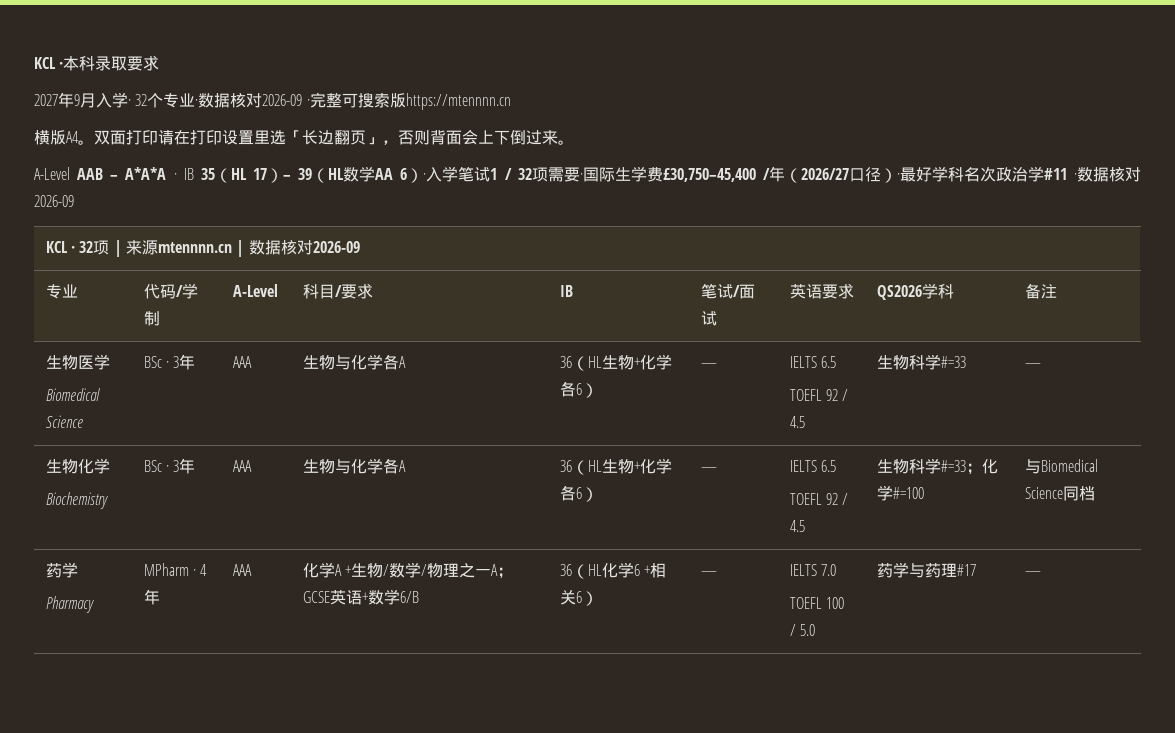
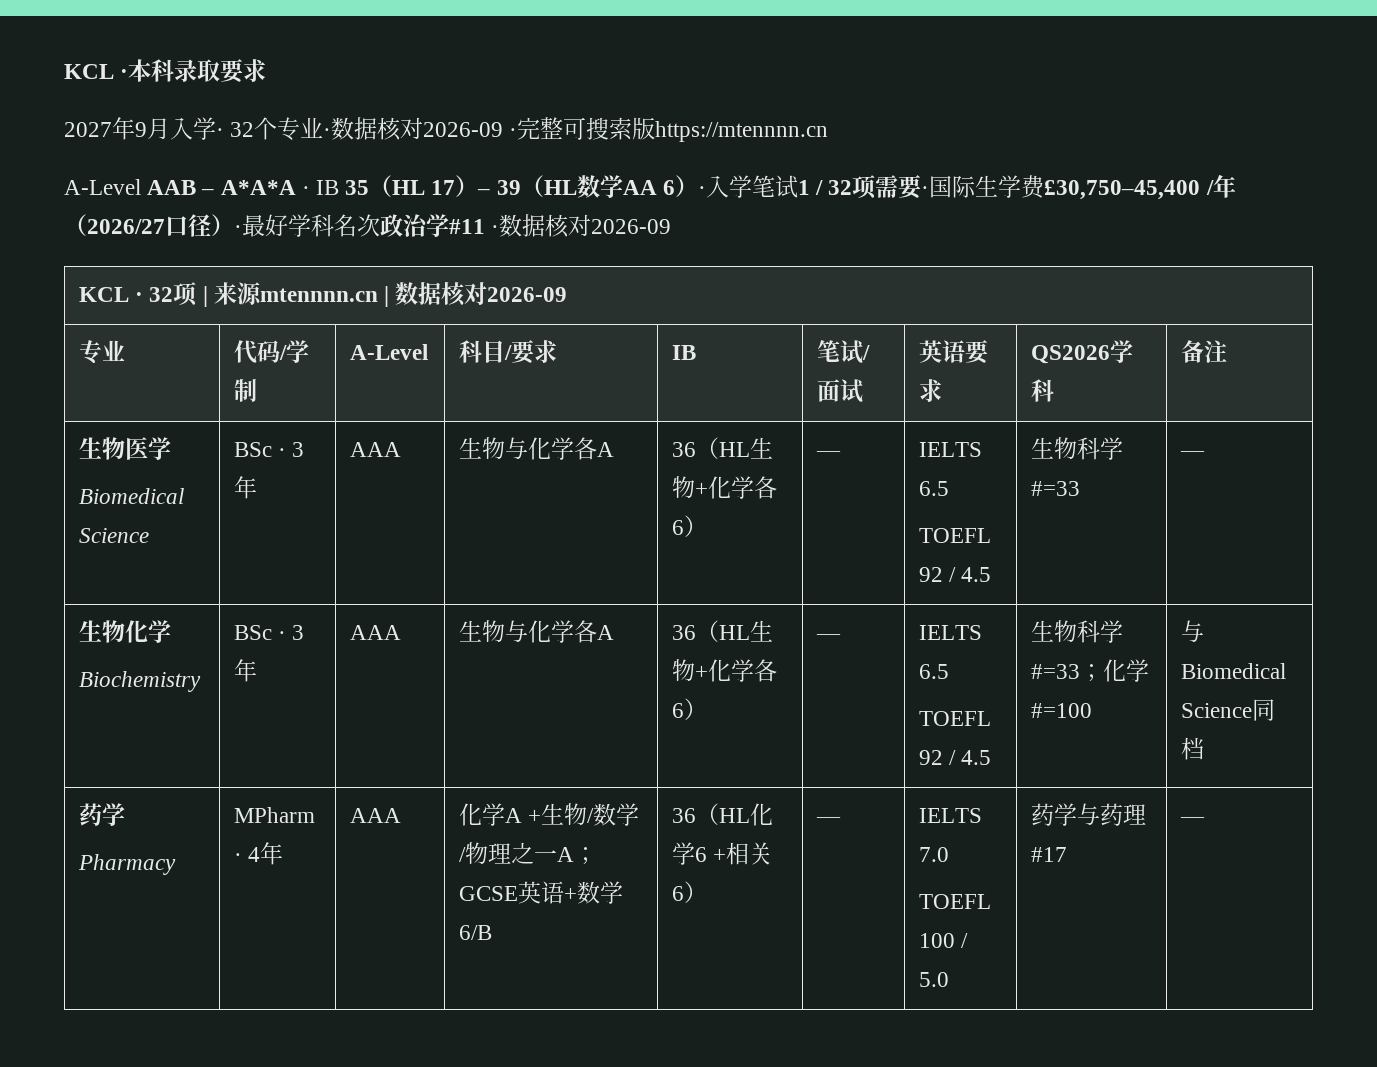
- 横版A4。双面打印请在打印设置里选「长边翻页」，否则背面会上下倒过来。

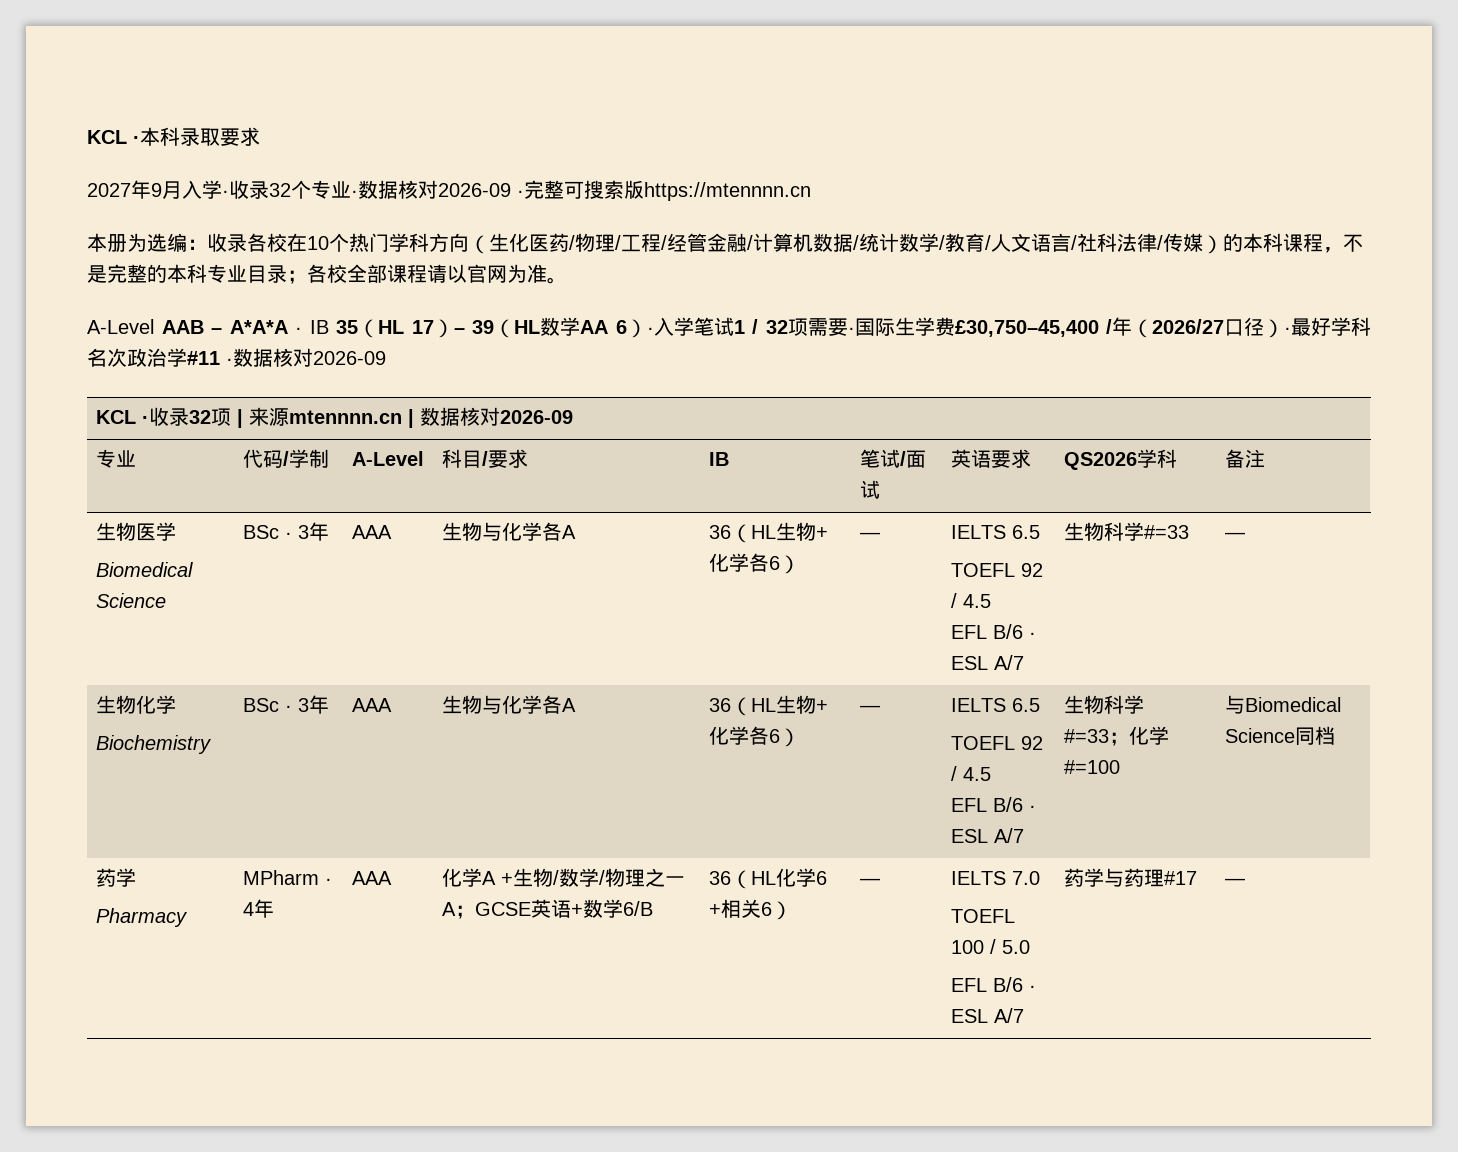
- 2027年9月入学· 32个专业·数据核对2026-09 ·完整可搜索版https://mtennnn.cn
+ 2027年9月入学·收录32个专业·数据核对2026-09 ·完整可搜索版https://mtennnn.cn
+ 本册为选编：收录各校在10个热门学科方向（生化医药/物理/工程/经管金融/计算机数据/统计数学/教育/人文语言/社科法律/传媒）的本科课程，不是完整的本科专业目录；各校全部课程请以官网为准。
- KCL · 32项 | 来源mtennnn.cn | 数据核对2026-09
+ KCL ·收录32项 | 来源mtennnn.cn | 数据核对2026-09
  生物医学
  Biomedical Science | BSc · 3年 | AAA | 生物与化学各A | 36（HL生物+化学各6） | — | IELTS 6.5
- TOEFL 92 / 4.5 | 生物科学#=33 | —
+ TOEFL 92 / 4.5
+ EFL B/6 · ESL A/7 | 生物科学#=33 | —
  生物化学
  Biochemistry | BSc · 3年 | AAA | 生物与化学各A | 36（HL生物+化学各6） | — | IELTS 6.5
- TOEFL 92 / 4.5 | 生物科学#=33；化学#=100 | 与Biomedical Science同档
+ TOEFL 92 / 4.5
+ EFL B/6 · ESL A/7 | 生物科学#=33；化学#=100 | 与Biomedical Science同档
  TOEFL 100 / 5.0
+ EFL B/6 · ESL A/7

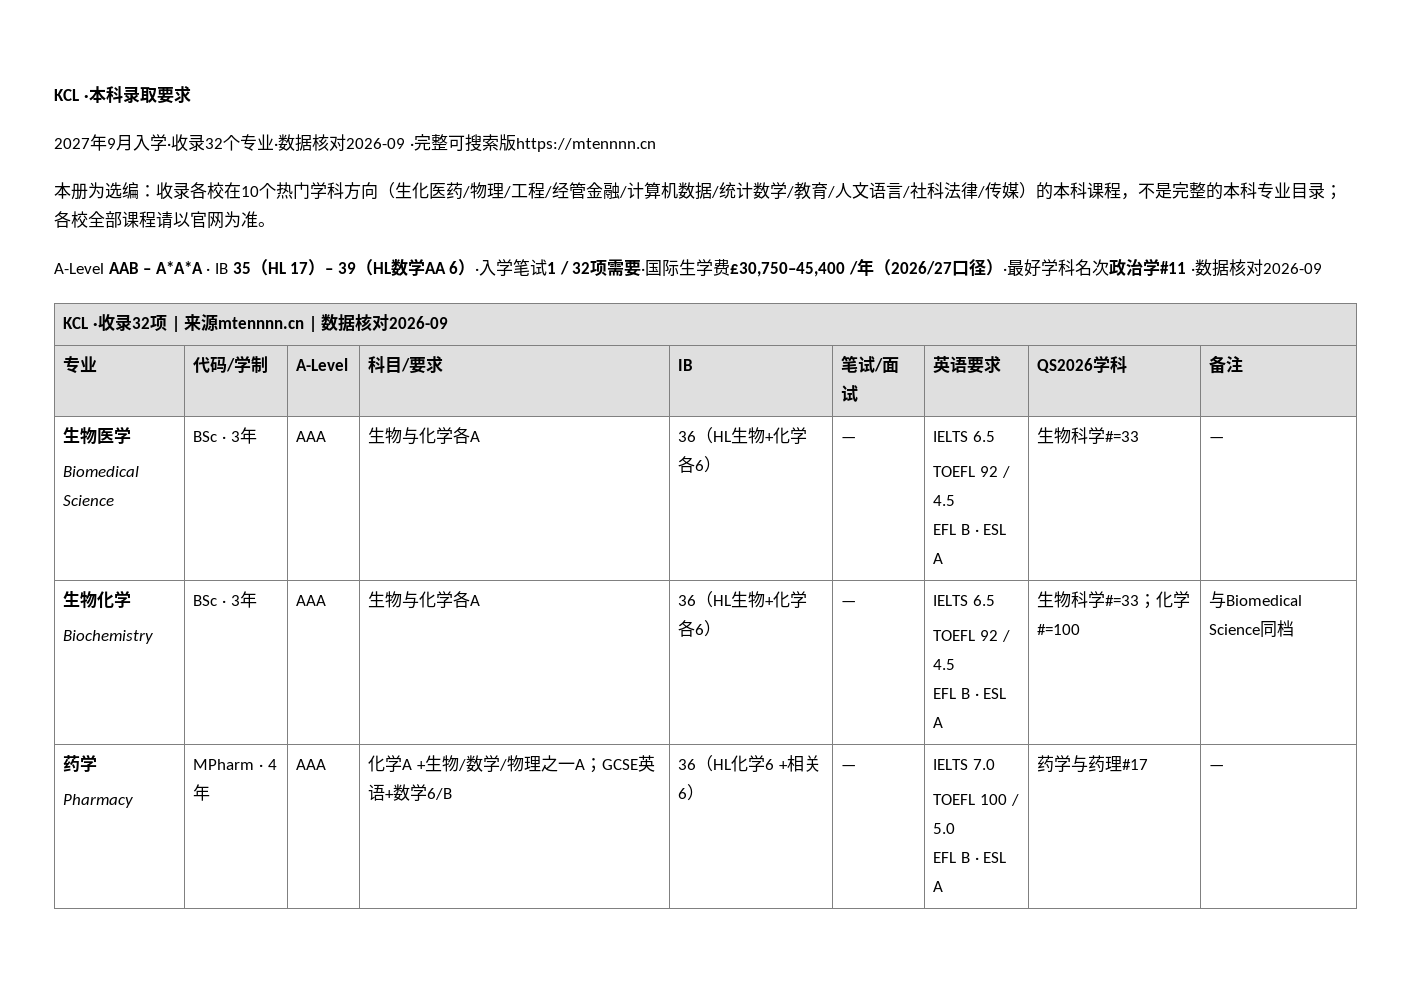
  生物医学
  Biomedical Science | BSc · 3年 | AAA | 生物与化学各A | 36（HL生物+化学各6） | — | IELTS 6.5
  TOEFL 92 / 4.5
- EFL B/6 · ESL A/7 | 生物科学#=33 | —
+ EFL B · ESL A | 生物科学#=33 | —
  生物化学
  Biochemistry | BSc · 3年 | AAA | 生物与化学各A | 36（HL生物+化学各6） | — | IELTS 6.5
  TOEFL 92 / 4.5
- EFL B/6 · ESL A/7 | 生物科学#=33；化学#=100 | 与Biomedical Science同档
+ EFL B · ESL A | 生物科学#=33；化学#=100 | 与Biomedical Science同档
  TOEFL 100 / 5.0
- EFL B/6 · ESL A/7
+ EFL B · ESL A

